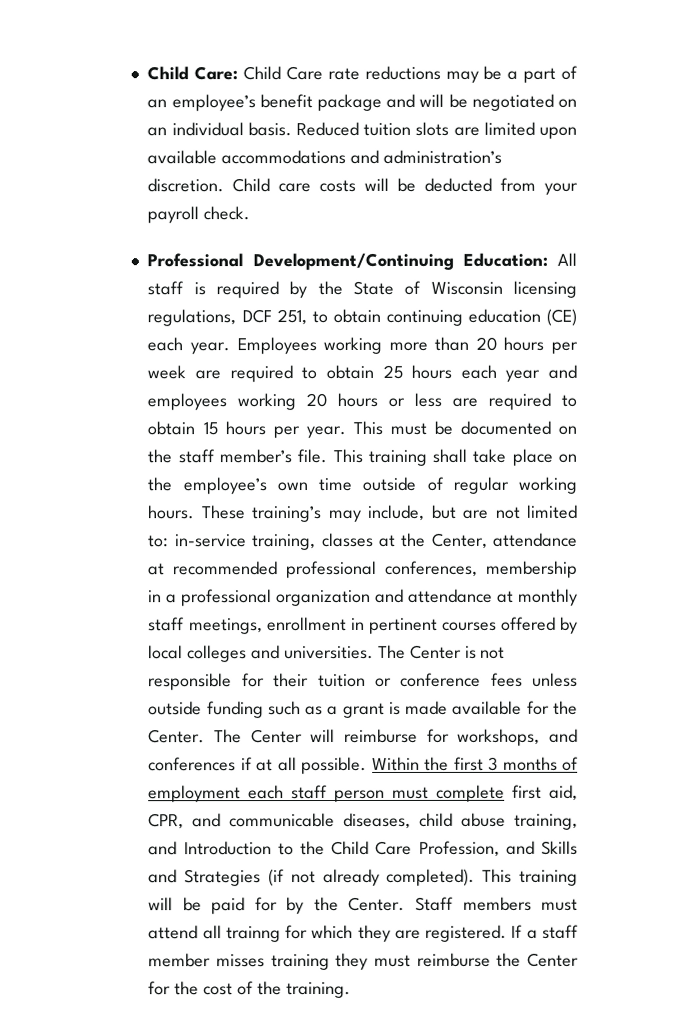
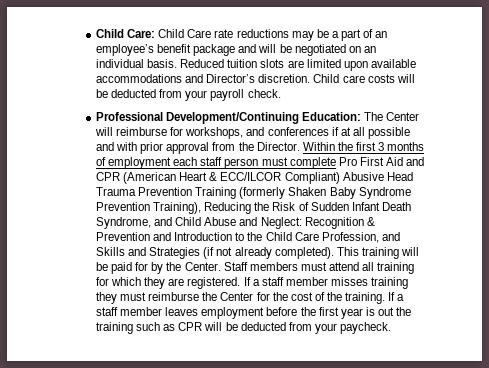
- Reduced tuition slots are limited upon available accommodations and administration’s discretion.
+ Reduced tuition slots are limited upon available accommodations and Director’s discretion.
- Professional Development/Continuing Education: All staff is required by the State of Wisconsin licensing regulations, DCF 251, to obtain continuing education (CE) each year. Employees working more than 20 hours per week are required to obtain 25 hours each year and employees working 20 hours or less are required to obtain 15 hours per year. This must be documented on the staff member’s file. This training shall take place on the employee’s own time outside of regular working hours. These training’s may include, but are not limited to: in-service training, classes at the Center, attendance at recommended professional conferences, membership in a professional organization and attendance at monthly staff meetings, enrollment in pertinent courses offered by local colleges and universities. The Center is not responsible for their tuition or conference fees unless outside funding such as a grant is made available for the Center. The Center will reimburse for workshops, and conferences if at all possible.
+ Professional Development/Continuing Education: The Center will reimburse for workshops, and conferences if at all possible and with prior approval from the Director.
- Within the first 3 months of employment each staff person must complete first aid, CPR, and communicable diseases, child abuse training, and Introduction to the Child Care Profession, and Skills and Strategies (if not already completed).
+ Within the first 3 months of employment each staff person must complete Pro First Aid and CPR (American Heart & ECC/ILCOR Compliant) Abusive Head Trauma Prevention Training (formerly Shaken Baby Syndrome Prevention Training), Reducing the Risk of Sudden Infant Death Syndrome, and Child Abuse and Neglect: Recognition & Prevention and Introduction to the Child Care Profession, and Skills and Strategies (if not already completed).
- Staff members must attend all trainng for which they are registered.
+ Staff members must attend all training for which they are registered.
+ If a staff member leaves employment before the first year is out the training such as CPR will be deducted from your paycheck.

